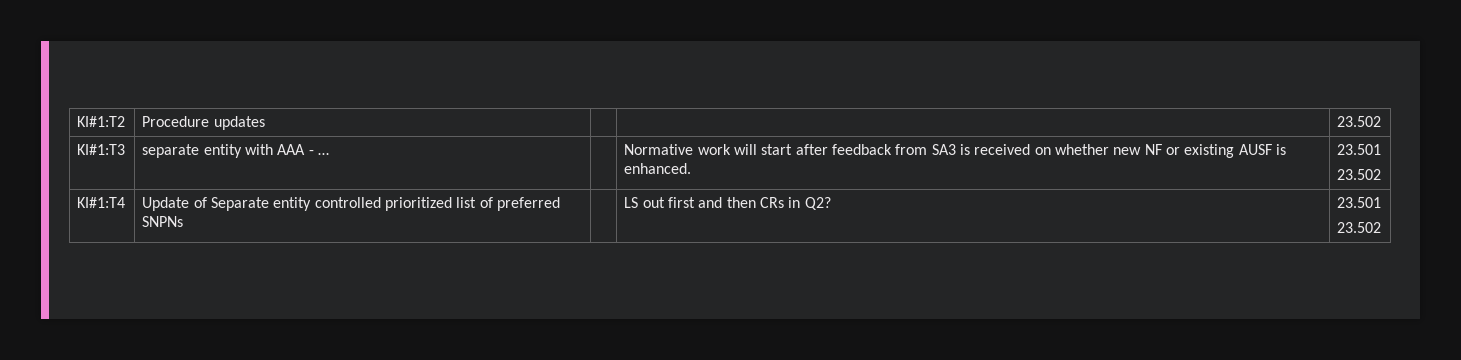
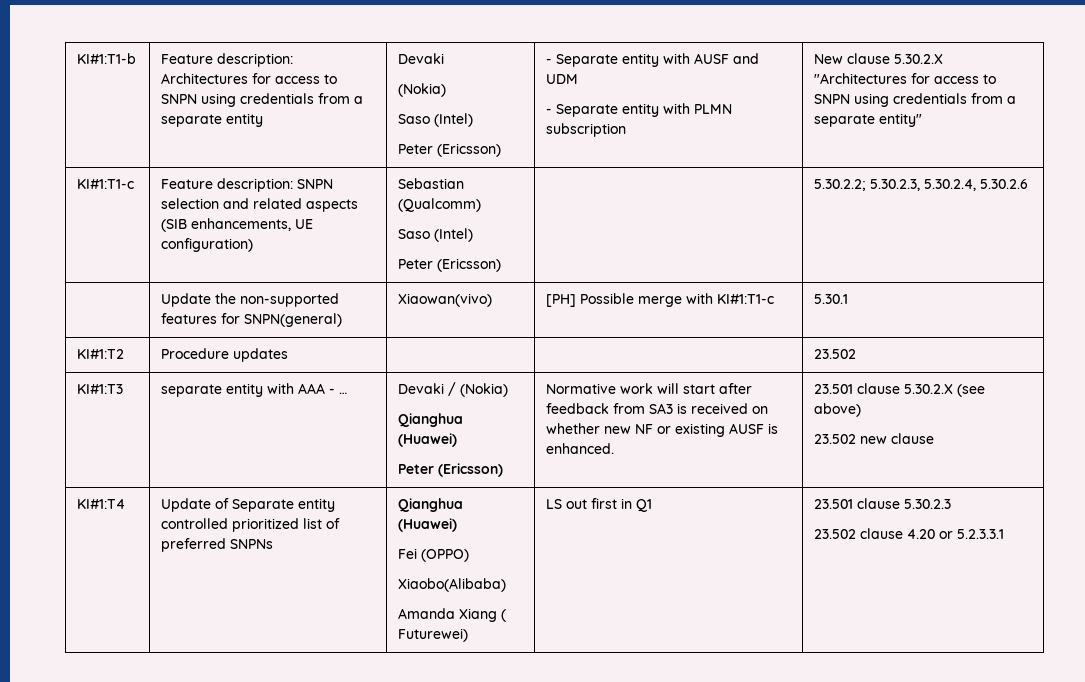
+ KI#1:T1-b | Feature description: Architectures for access to SNPN using credentials from a separate entity | Devaki
+ (Nokia)
+ Saso (Intel)
+ Peter (Ericsson) | - Separate entity with AUSF and UDM
+ - Separate entity with PLMN subscription | New clause 5.30.2.X "Architectures for access to SNPN using credentials from a separate entity"
+ KI#1:T1-c | Feature description: SNPN selection and related aspects (SIB enhancements, UE configuration) | Sebastian (Qualcomm)
+ Saso (Intel)
+ Peter (Ericsson) | | 5.30.2.2; 5.30.2.3, 5.30.2.4, 5.30.2.6
+ | Update the non-supported features for SNPN(general) | Xiaowan(vivo) | [PH] Possible merge with KI#1:T1-c | 5.30.1
+ Devaki / (Nokia)
+ Qianghua (Huawei)
+ Peter (Ericsson)
- Normative work will start after feedback from SA3 is received on whether new NF or existing AUSF is enhanced. | 23.501
- 23.502
+ Normative work will start after feedback from SA3 is received on whether new NF or existing AUSF is enhanced. | 23.501 clause 5.30.2.X (see above)
+ 23.502 new clause
- KI#1:T4 | Update of Separate entity controlled prioritized list of preferred SNPNs | | LS out first and then CRs in Q2? | 23.501
- 23.502
+ KI#1:T4 | Update of Separate entity controlled prioritized list of preferred SNPNs | Qianghua (Huawei)
+ Fei (OPPO)
+ Xiaobo(Alibaba)
+ Amanda Xiang ( Futurewei) | LS out first in Q1 | 23.501 clause 5.30.2.3
+ 23.502 clause 4.20 or 5.2.3.3.1

